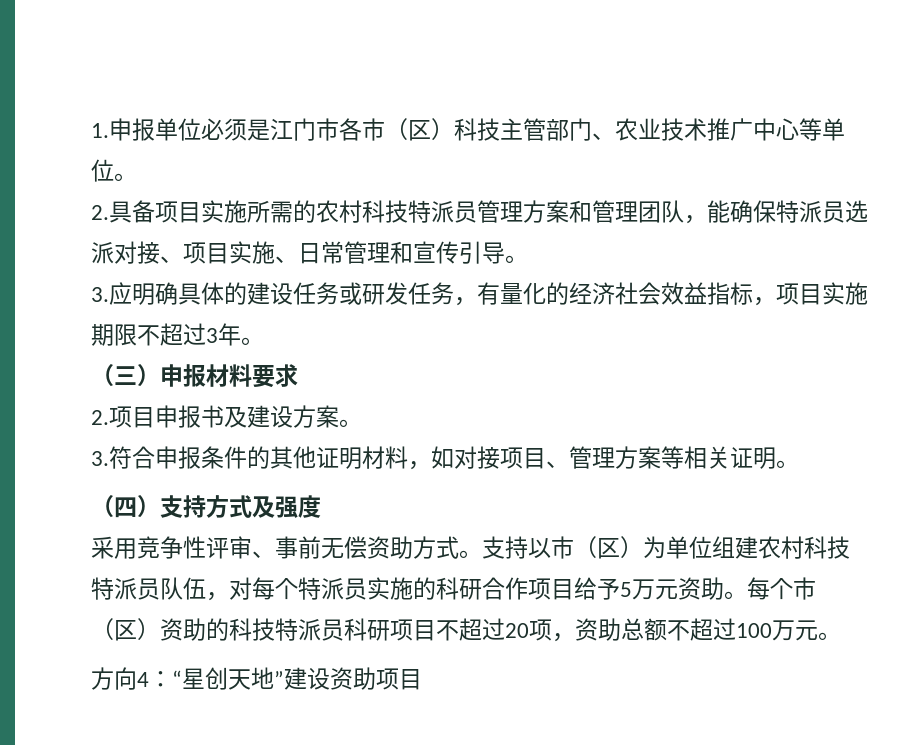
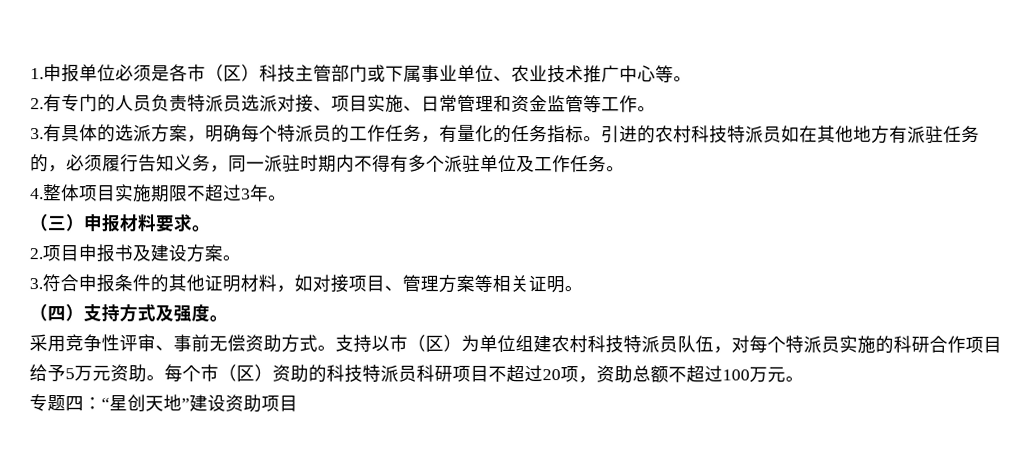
- 1.申报单位必须是江门市各市（区）科技主管部门、农业技术推广中心等单位。
- 2.具备项目实施所需的农村科技特派员管理方案和管理团队，能确保特派员选派对接、项目实施、日常管理和宣传引导。
- 3.应明确具体的建设任务或研发任务，有量化的经济社会效益指标，项目实施期限不超过3年。
+ 1.申报单位必须是各市（区）科技主管部门或下属事业单位、农业技术推广中心等。
+ 2.有专门的人员负责特派员选派对接、项目实施、日常管理和资金监管等工作。
+ 3.有具体的选派方案，明确每个特派员的工作任务，有量化的任务指标。引进的农村科技特派员如在其他地方有派驻任务的，必须履行告知义务，同一派驻时期内不得有多个派驻单位及工作任务。
+ 4.整体项目实施期限不超过3年。
- （三）申报材料要求
+ （三）申报材料要求。
- （四）支持方式及强度
+ （四）支持方式及强度。
- 方向4：“星创天地”建设资助项目
+ 专题四：“星创天地”建设资助项目

